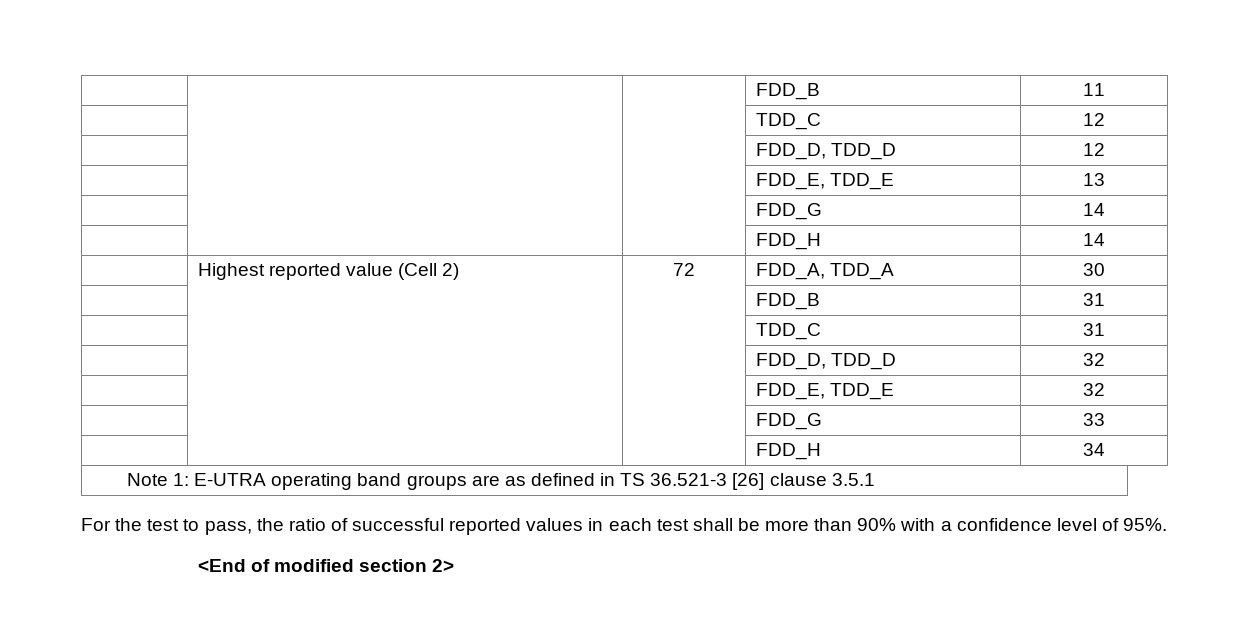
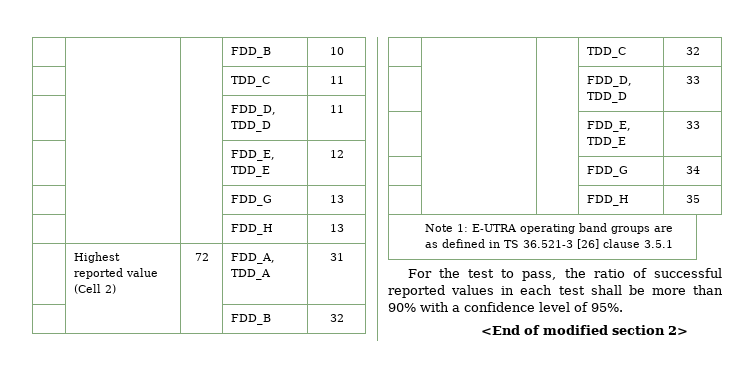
- | | | FDD_B | 11
- | | | TDD_C | 12
- | | | FDD_D, TDD_D | 12
- | | | FDD_E, TDD_E | 13
- | | | FDD_G | 14
- | | | FDD_H | 14
+ | | | FDD_B | 10
+ | | | TDD_C | 11
+ | | | FDD_D, TDD_D | 11
+ | | | FDD_E, TDD_E | 12
+ | | | FDD_G | 13
+ | | | FDD_H | 13
- | Highest reported value (Cell 2) | 72 | FDD_A, TDD_A | 30
- | | | FDD_B | 31
- | | | TDD_C | 31
- | | | FDD_D, TDD_D | 32
- | | | FDD_E, TDD_E | 32
- | | | FDD_G | 33
- | | | FDD_H | 34
+ | Highest reported value (Cell 2) | 72 | FDD_A, TDD_A | 31
+ | | | FDD_B | 32
+ | | | TDD_C | 32
+ | | | FDD_D, TDD_D | 33
+ | | | FDD_E, TDD_E | 33
+ | | | FDD_G | 34
+ | | | FDD_H | 35

